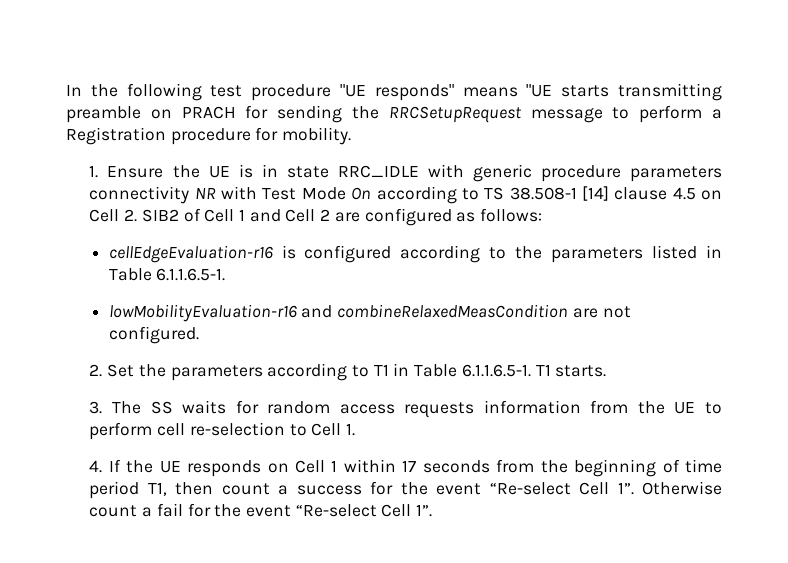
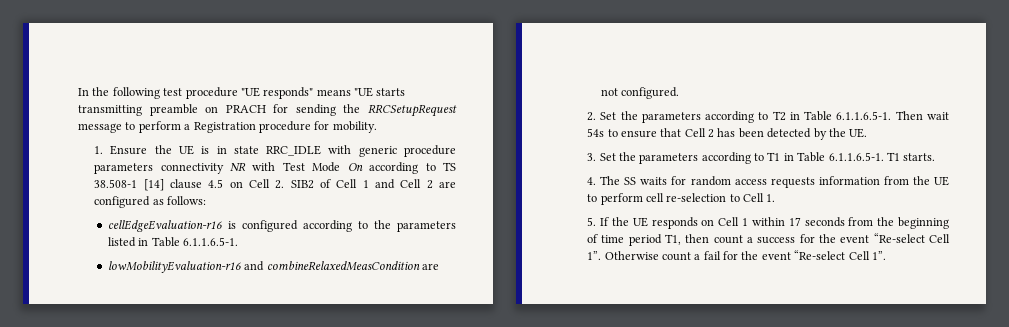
- 2. Set the parameters according to T1 in Table 6.1.1.6.5-1. T1 starts.
+ 2. Set the parameters according to T2 in Table 6.1.1.6.5-1. Then wait 54s to ensure that Cell 2 has been detected by the UE.
+ 3. Set the parameters according to T1 in Table 6.1.1.6.5-1. T1 starts.
- 3. The SS waits for random access requests information from the UE to perform cell re-selection to Cell 1.
+ 4. The SS waits for random access requests information from the UE to perform cell re-selection to Cell 1.
- 4. If the UE responds on Cell 1 within 17 seconds from the beginning of time period T1, then count a success for the event “Re-select Cell 1”.
+ 5. If the UE responds on Cell 1 within 17 seconds from the beginning of time period T1, then count a success for the event “Re-select Cell 1”.

